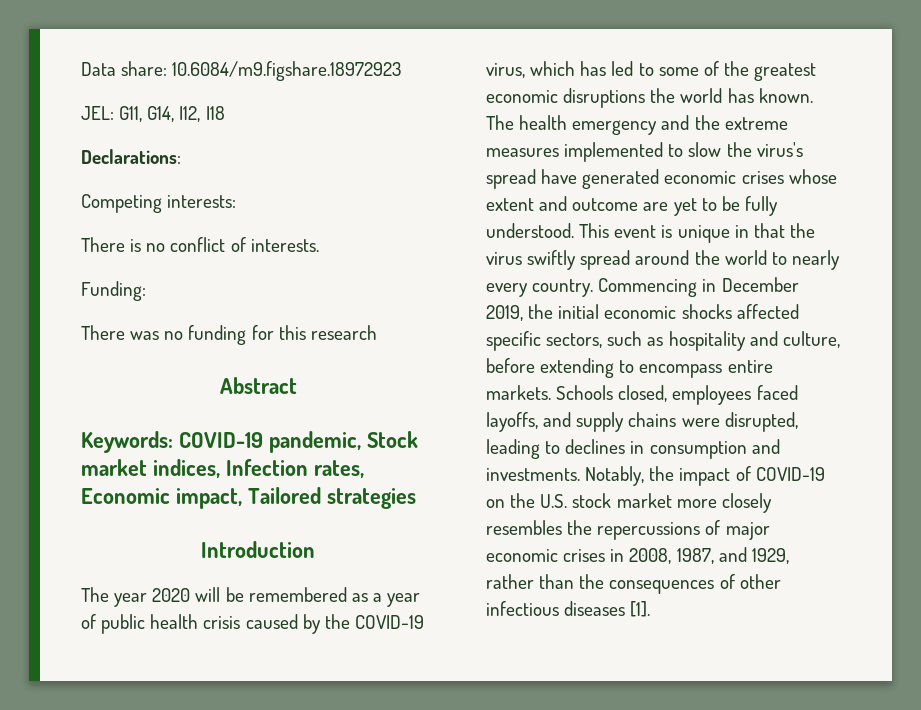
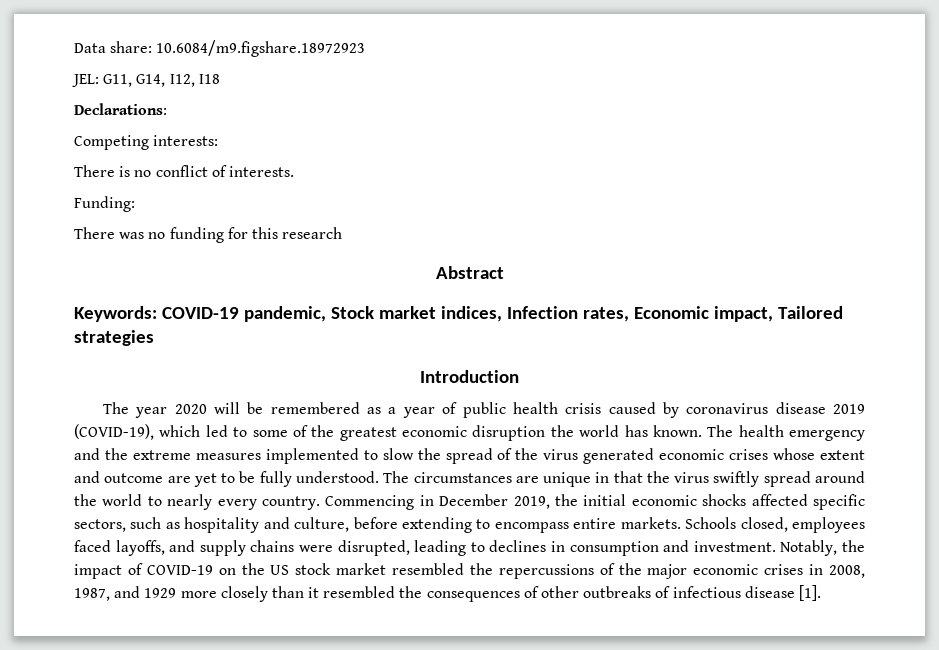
- The year 2020 will be remembered as a year of public health crisis caused by the COVID-19 virus, which has led to some of the greatest economic disruptions the world has known.
+ The year 2020 will be remembered as a year of public health crisis caused by coronavirus disease 2019 (COVID-19), which led to some of the greatest economic disruption the world has known.
- The health emergency and the extreme measures implemented to slow the virus's spread have generated economic crises whose extent and outcome are yet to be fully understood.
+ The health emergency and the extreme measures implemented to slow the spread of the virus generated economic crises whose extent and outcome are yet to be fully understood.
- This event is unique in that the virus swiftly spread around the world to nearly every country.
+ The circumstances are unique in that the virus swiftly spread around the world to nearly every country.
- Schools closed, employees faced layoffs, and supply chains were disrupted, leading to declines in consumption and investments.
+ Schools closed, employees faced layoffs, and supply chains were disrupted, leading to declines in consumption and investment.
- Notably, the impact of COVID-19 on the U.S. stock market more closely resembles the repercussions of major economic crises in 2008, 1987, and 1929, rather than the consequences of other infectious diseases [1].
+ Notably, the impact of COVID-19 on the US stock market resembled the repercussions of the major economic crises in 2008, 1987, and 1929 more closely than it resembled the consequences of other outbreaks of infectious disease [1].

